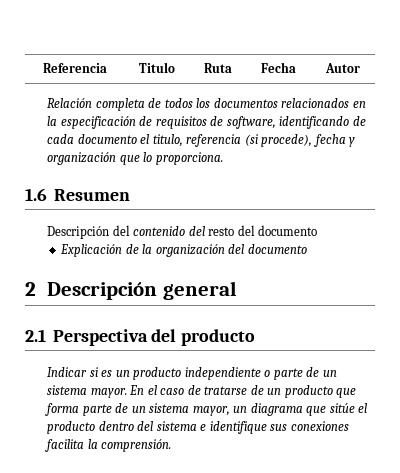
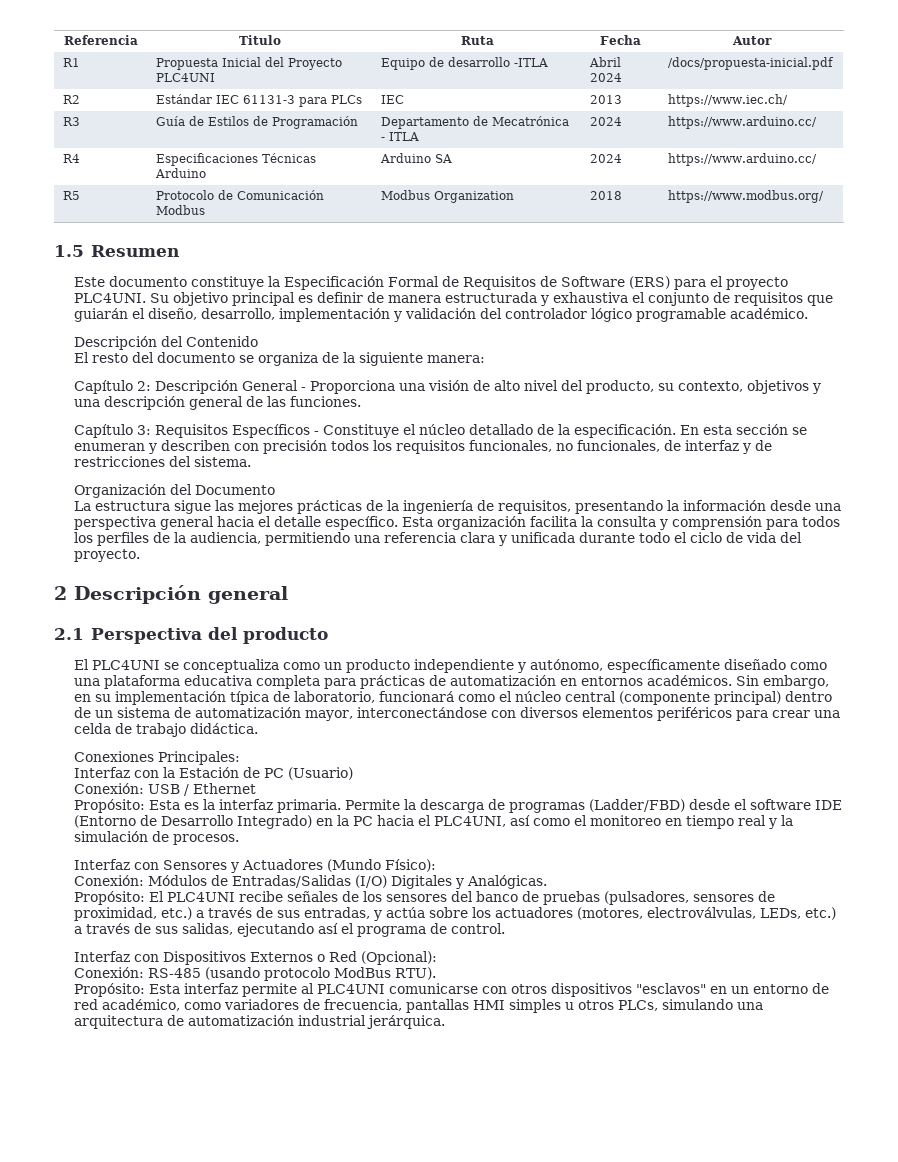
- Relación completa de todos los documentos relacionados en la especificación de requisitos de software, identificando de cada documento el titulo, referencia (si procede), fecha y organización que lo proporciona.
- 1.6 Resumen
+ R1 | Propuesta Inicial del Proyecto PLC4UNI | Equipo de desarrollo -ITLA | Abril 2024 | /docs/propuesta-inicial.pdf
+ R2 | Estándar IEC 61131-3 para PLCs | IEC | 2013 | https://www.iec.ch/
+ R3 | Guía de Estilos de Programación | Departamento de Mecatrónica - ITLA | 2024 | https://www.arduino.cc/
+ R4 | Especificaciones Técnicas Arduino | Arduino SA | 2024 | https://www.arduino.cc/
+ R5 | Protocolo de Comunicación Modbus | Modbus Organization | 2018 | https://www.modbus.org/
+ 1.5 Resumen
+ Este documento constituye la Especificación Formal de Requisitos de Software (ERS) para el proyecto PLC4UNI. Su objetivo principal es definir de manera estructurada y exhaustiva el conjunto de requisitos que guiarán el diseño, desarrollo, implementación y validación del controlador lógico programable académico.
- Descripción del contenido del resto del documento
- Explicación de la organización del documento
+ Descripción del Contenido
+ El resto del documento se organiza de la siguiente manera:
+ Capítulo 2: Descripción General - Proporciona una visión de alto nivel del producto, su contexto, objetivos y una descripción general de las funciones.
+ Capítulo 3: Requisitos Específicos - Constituye el núcleo detallado de la especificación. En esta sección se enumeran y describen con precisión todos los requisitos funcionales, no funcionales, de interfaz y de restricciones del sistema.
+ Organización del Documento
+ La estructura sigue las mejores prácticas de la ingeniería de requisitos, presentando la información desde una perspectiva general hacia el detalle específico. Esta organización facilita la consulta y comprensión para todos los perfiles de la audiencia, permitiendo una referencia clara y unificada durante todo el ciclo de vida del proyecto.
- Indicar si es un producto independiente o parte de un sistema mayor. En el caso de tratarse de un producto que forma parte de un sistema mayor, un diagrama que sitúe el producto dentro del sistema e identifique sus conexiones facilita la comprensión.
+ El PLC4UNI se conceptualiza como un producto independiente y autónomo, específicamente diseñado como una plataforma educativa completa para prácticas de automatización en entornos académicos. Sin embargo, en su implementación típica de laboratorio, funcionará como el núcleo central (componente principal) dentro de un sistema de automatización mayor, interconectándose con diversos elementos periféricos para crear una celda de trabajo didáctica.
+ Conexiones Principales:
+ Interfaz con la Estación de PC (Usuario)
+ Conexión: USB / Ethernet
+ Propósito: Esta es la interfaz primaria. Permite la descarga de programas (Ladder/FBD) desde el software IDE (Entorno de Desarrollo Integrado) en la PC hacia el PLC4UNI, así como el monitoreo en tiempo real y la simulación de procesos.
+ Interfaz con Sensores y Actuadores (Mundo Físico):
+ Conexión: Módulos de Entradas/Salidas (I/O) Digitales y Analógicas.
+ Propósito: El PLC4UNI recibe señales de los sensores del banco de pruebas (pulsadores, sensores de proximidad, etc.) a través de sus entradas, y actúa sobre los actuadores (motores, electroválvulas, LEDs, etc.) a través de sus salidas, ejecutando así el programa de control.
+ Interfaz con Dispositivos Externos o Red (Opcional):
+ Conexión: RS-485 (usando protocolo ModBus RTU).
+ Propósito: Esta interfaz permite al PLC4UNI comunicarse con otros dispositivos "esclavos" en un entorno de red académico, como variadores de frecuencia, pantallas HMI simples u otros PLCs, simulando una arquitectura de automatización industrial jerárquica.

